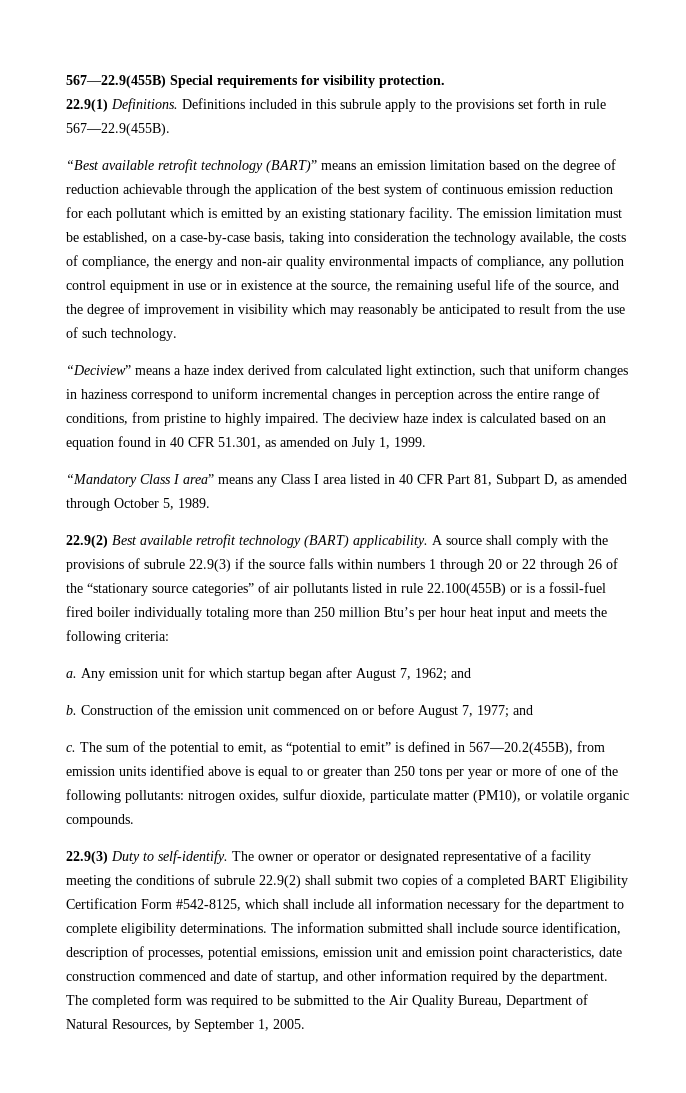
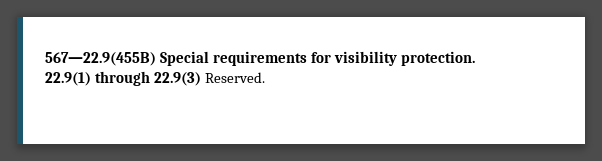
- 22.9(1) Definitions. Definitions included in this subrule apply to the provisions set forth in rule 567—22.9(455B).
- “Best available retrofit technology (BART)” means an emission limitation based on the degree of reduction achievable through the application of the best system of continuous emission reduction for each pollutant which is emitted by an existing stationary facility. The emission limitation must be established, on a case-by-case basis, taking into consideration the technology available, the costs of compliance, the energy and non-air quality environmental impacts of compliance, any pollution control equipment in use or in existence at the source, the remaining useful life of the source, and the degree of improvement in visibility which may reasonably be anticipated to result from the use of such technology.
- “Deciview” means a haze index derived from calculated light extinction, such that uniform changes in haziness correspond to uniform incremental changes in perception across the entire range of conditions, from pristine to highly impaired. The deciview haze index is calculated based on an equation found in 40 CFR 51.301, as amended on July 1, 1999.
- “Mandatory Class I area” means any Class I area listed in 40 CFR Part 81, Subpart D, as amended through October 5, 1989.
- 22.9(2) Best available retrofit technology (BART) applicability. A source shall comply with the provisions of subrule 22.9(3) if the source falls within numbers 1 through 20 or 22 through 26 of the “stationary source categories” of air pollutants listed in rule 22.100(455B) or is a fossil-fuel fired boiler individually totaling more than 250 million Btu’s per hour heat input and meets the following criteria:
- a. Any emission unit for which startup began after August 7, 1962; and
- b. Construction of the emission unit commenced on or before August 7, 1977; and
- c. The sum of the potential to emit, as “potential to emit” is defined in 567—20.2(455B), from emission units identified above is equal to or greater than 250 tons per year or more of one of the following pollutants: nitrogen oxides, sulfur dioxide, particulate matter (PM10), or volatile organic compounds.
- 22.9(3) Duty to self-identify. The owner or operator or designated representative of a facility meeting the conditions of subrule 22.9(2) shall submit two copies of a completed BART Eligibility Certification Form #542-8125, which shall include all information necessary for the department to complete eligibility determinations. The information submitted shall include source identification, description of processes, potential emissions, emission unit and emission point characteristics, date construction commenced and date of startup, and other information required by the department. The completed form was required to be submitted to the Air Quality Bureau, Department of Natural Resources, by September 1, 2005.
+ 22.9(1) through 22.9(3) Reserved.

